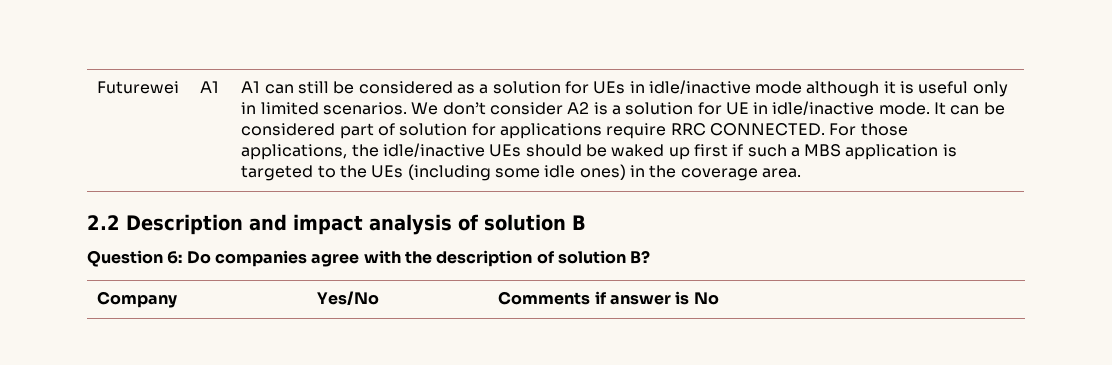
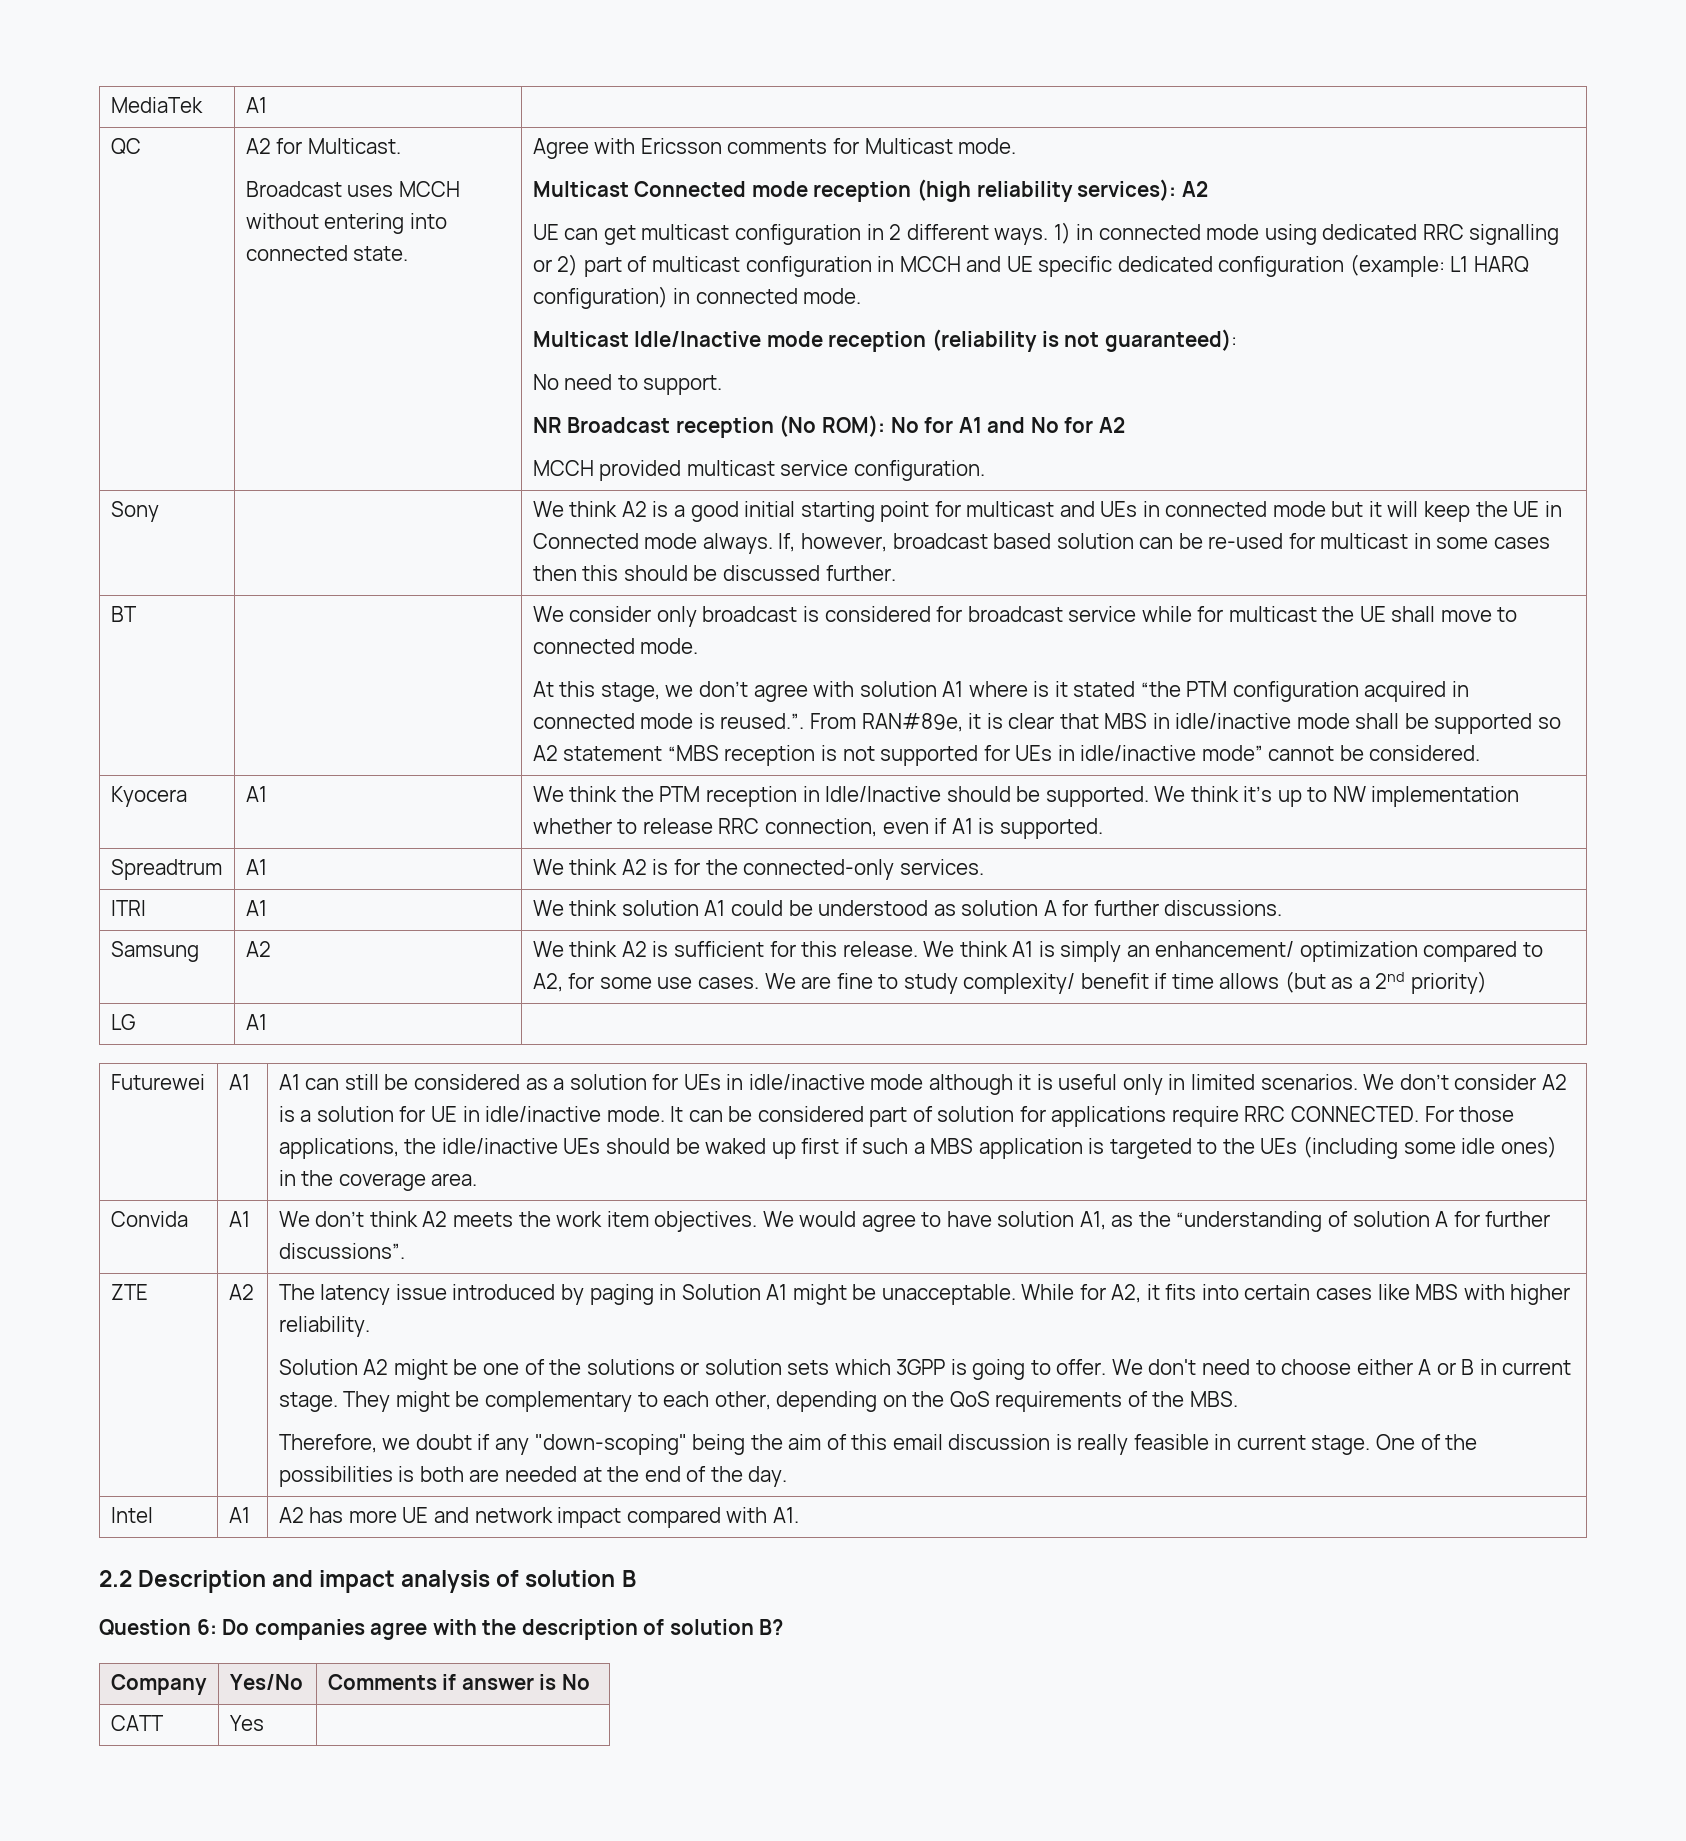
+ MediaTek | A1 |
+ QC | A2 for Multicast.
+ Broadcast uses MCCH without entering into connected state. | Agree with Ericsson comments for Multicast mode.
+ Multicast Connected mode reception (high reliability services): A2
+ UE can get multicast configuration in 2 different ways. 1) in connected mode using dedicated RRC signalling or 2) part of multicast configuration in MCCH and UE specific dedicated configuration (example: L1 HARQ configuration) in connected mode.
+ Multicast Idle/Inactive mode reception (reliability is not guaranteed):
+ No need to support.
+ NR Broadcast reception (No ROM): No for A1 and No for A2
+ MCCH provided multicast service configuration.
+ Sony | | We think A2 is a good initial starting point for multicast and UEs in connected mode but it will keep the UE in Connected mode always. If, however, broadcast based solution can be re-used for multicast in some cases then this should be discussed further.
+ BT | | We consider only broadcast is considered for broadcast service while for multicast the UE shall move to connected mode.
+ At this stage, we don’t agree with solution A1 where is it stated “the PTM configuration acquired in connected mode is reused.”. From RAN#89e, it is clear that MBS in idle/inactive mode shall be supported so A2 statement “MBS reception is not supported for UEs in idle/inactive mode” cannot be considered.
+ Kyocera | A1 | We think the PTM reception in Idle/Inactive should be supported. We think it’s up to NW implementation whether to release RRC connection, even if A1 is supported.
+ Spreadtrum | A1 | We think A2 is for the connected-only services.
+ ITRI | A1 | We think solution A1 could be understood as solution A for further discussions.
+ Samsung | A2 | We think A2 is sufficient for this release. We think A1 is simply an enhancement/ optimization compared to A2, for some use cases. We are fine to study complexity/ benefit if time allows (but as a 2nd priority)
+ LG | A1 |
+ Convida | A1 | We don’t think A2 meets the work item objectives. We would agree to have solution A1, as the “understanding of solution A for further discussions”.
+ ZTE | A2 | The latency issue introduced by paging in Solution A1 might be unacceptable. While for A2, it fits into certain cases like MBS with higher reliability.
+ Solution A2 might be one of the solutions or solution sets which 3GPP is going to offer. We don't need to choose either A or B in current stage. They might be complementary to each other, depending on the QoS requirements of the MBS.
+ Therefore, we doubt if any "down-scoping" being the aim of this email discussion is really feasible in current stage. One of the possibilities is both are needed at the end of the day.
+ Intel | A1 | A2 has more UE and network impact compared with A1.
+ CATT | Yes |

